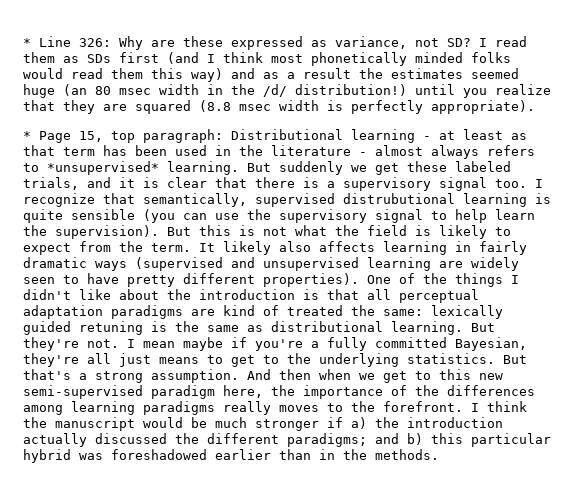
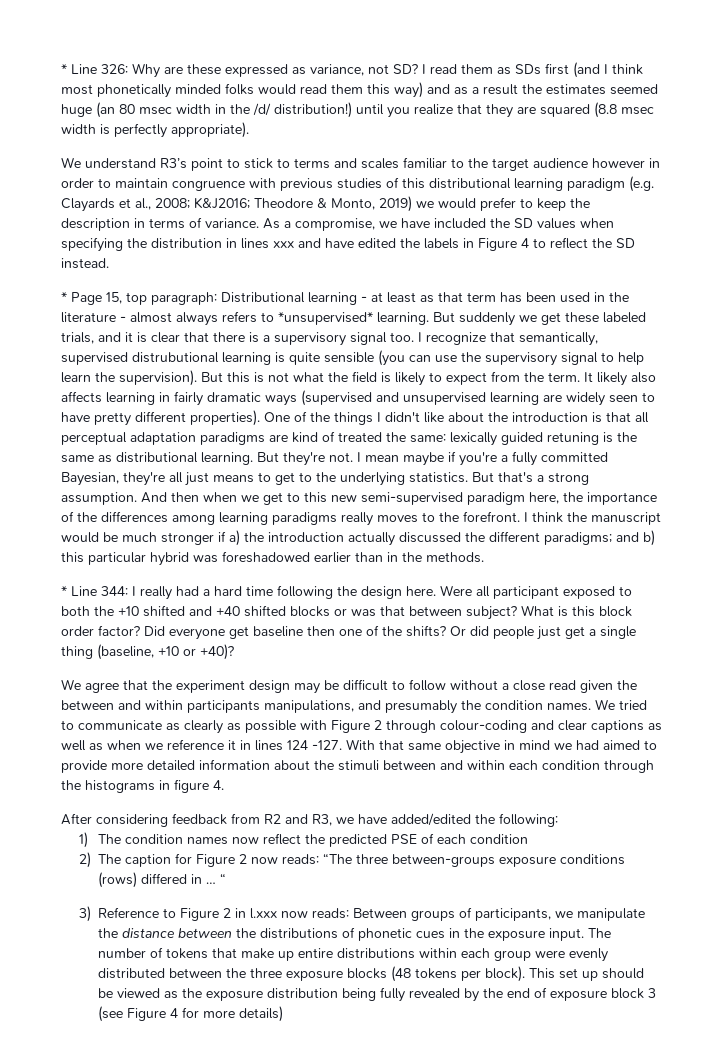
+ We understand R3’s point to stick to terms and scales familiar to the target audience however in order to maintain congruence with previous studies of this distributional learning paradigm (e.g. Clayards et al., 2008; K&J2016; Theodore & Monto, 2019) we would prefer to keep the description in terms of variance. As a compromise, we have included the SD values when specifying the distribution in lines xxx and have edited the labels in Figure 4 to reflect the SD instead.
+ * Line 344: I really had a hard time following the design here. Were all participant exposed to both the +10 shifted and +40 shifted blocks or was that between subject? What is this block order factor? Did everyone get baseline then one of the shifts? Or did people just get a single thing (baseline, +10 or +40)?
+ We agree that the experiment design may be difficult to follow without a close read given the between and within participants manipulations, and presumably the condition names. We tried to communicate as clearly as possible with Figure 2 through colour-coding and clear captions as well as when we reference it in lines 124 -127. With that same objective in mind we had aimed to provide more detailed information about the stimuli between and within each condition through the histograms in figure 4.
+ After considering feedback from R2 and R3, we have added/edited the following:
+ 1) The condition names now reflect the predicted PSE of each condition
+ 2) The caption for Figure 2 now reads: “The three between-groups exposure conditions (rows) differed in … “
+ 3) Reference to Figure 2 in l.xxx now reads: Between groups of participants, we manipulate the distance between the distributions of phonetic cues in the exposure input. The number of tokens that make up entire distributions within each group were evenly distributed between the three exposure blocks (48 tokens per block). This set up should be viewed as the exposure distribution being fully revealed by the end of exposure block 3 (see Figure 4 for more details)

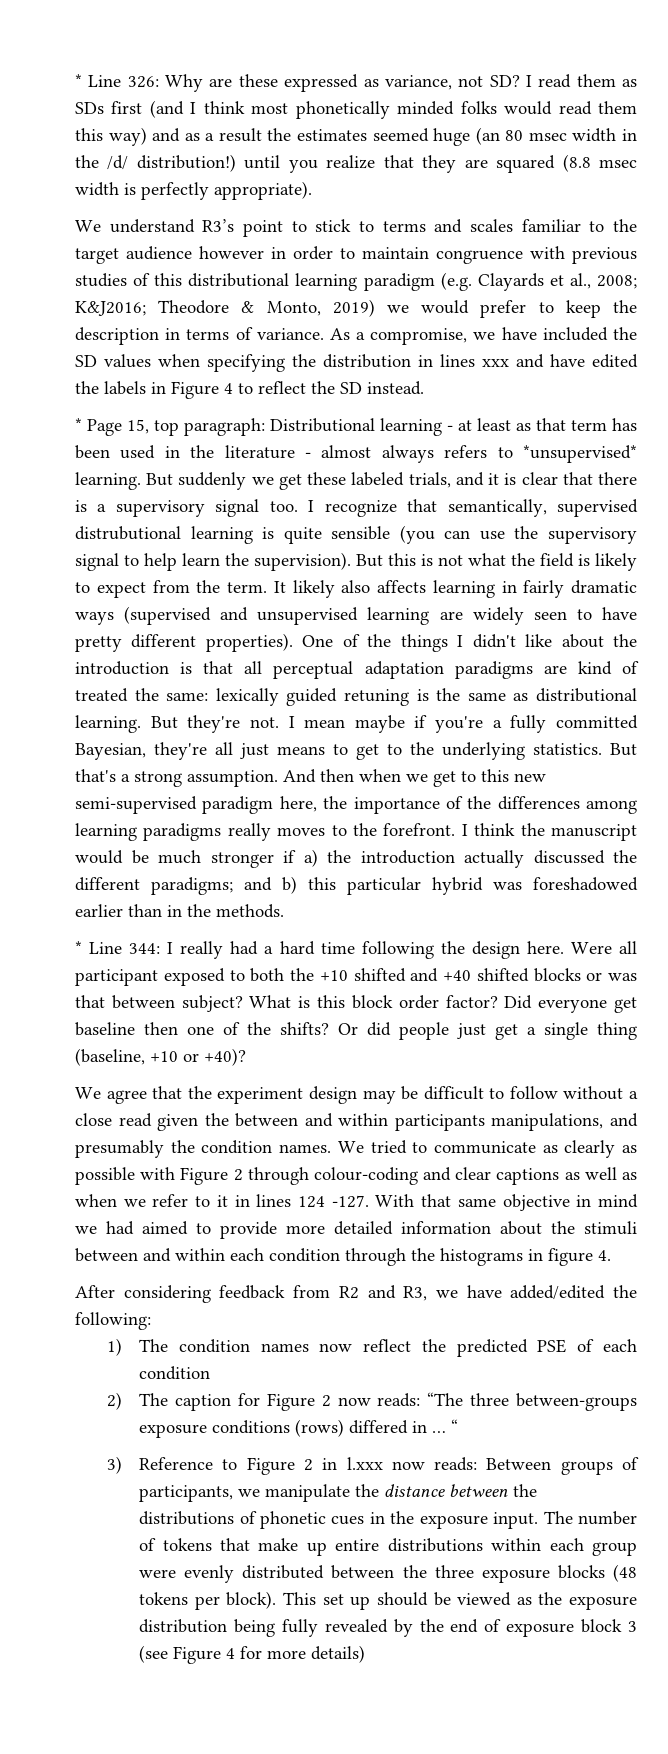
- We tried to communicate as clearly as possible with Figure 2 through colour-coding and clear captions as well as when we reference it in lines 124 -127.
+ We tried to communicate as clearly as possible with Figure 2 through colour-coding and clear captions as well as when we refer to it in lines 124 -127.

